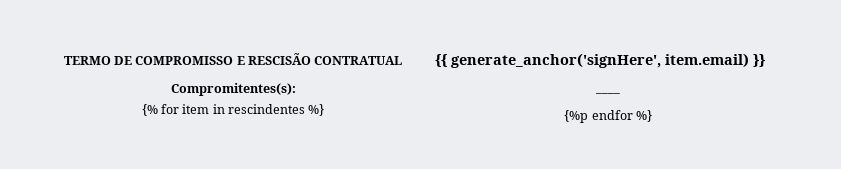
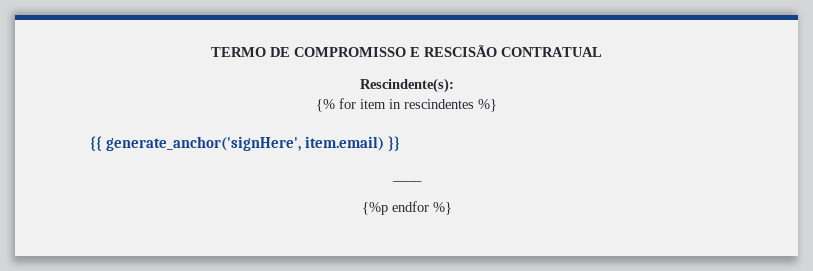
- Compromitentes(s):
+ Rescindente(s):

